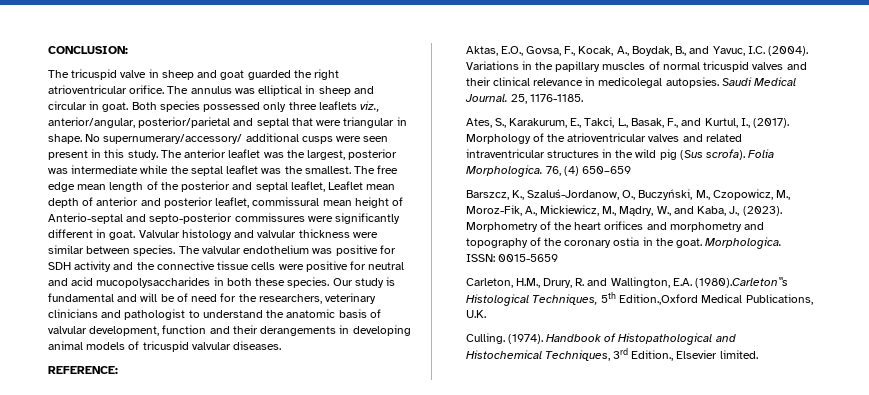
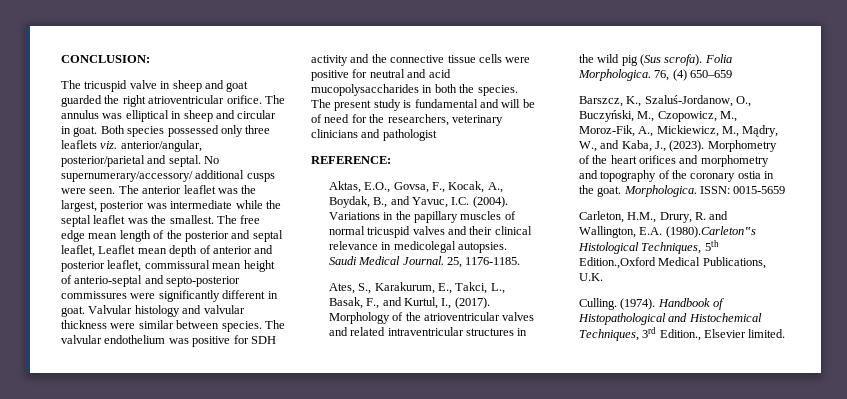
- Both species possessed only three leaflets viz., anterior/angular, posterior/parietal and septal that were triangular in shape.
+ Both species possessed only three leaflets viz. anterior/angular, posterior/parietal and septal.
- No supernumerary/accessory/ additional cusps were seen present in this study.
+ No supernumerary/accessory/ additional cusps were seen.
- The free edge mean length of the posterior and septal leaflet, Leaflet mean depth of anterior and posterior leaflet, commissural mean height of Anterio-septal and septo-posterior commissures were significantly different in goat.
+ The free edge mean length of the posterior and septal leaflet, Leaflet mean depth of anterior and posterior leaflet, commissural mean height of anterio-septal and septo-posterior commissures were significantly different in goat.
- The valvular endothelium was positive for SDH activity and the connective tissue cells were positive for neutral and acid mucopolysaccharides in both these species. Our study is fundamental and will be of need for the researchers, veterinary clinicians and pathologist to understand the anatomic basis of valvular development, function and their derangements in developing animal models of tricuspid valvular diseases.
+ The valvular endothelium was positive for SDH activity and the connective tissue cells were positive for neutral and acid mucopolysaccharides in both the species. The present study is fundamental and will be of need for the researchers, veterinary clinicians and pathologist

